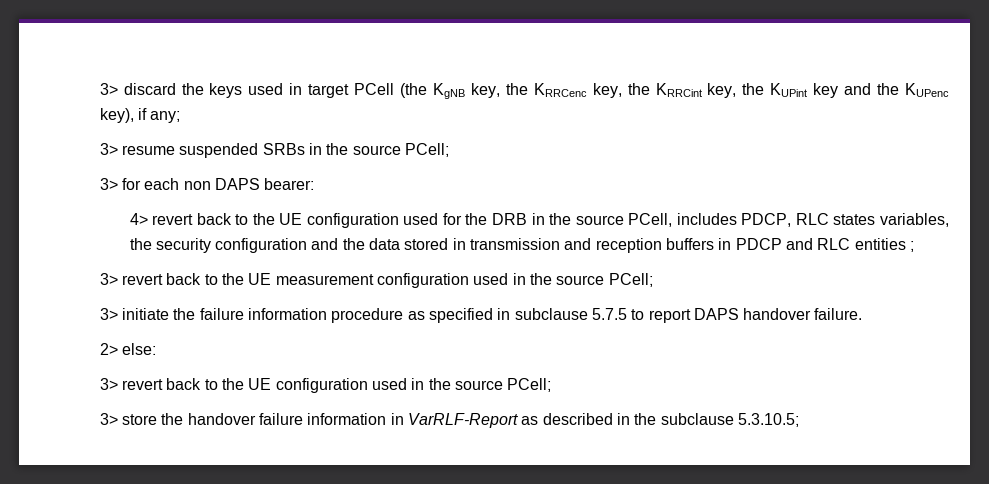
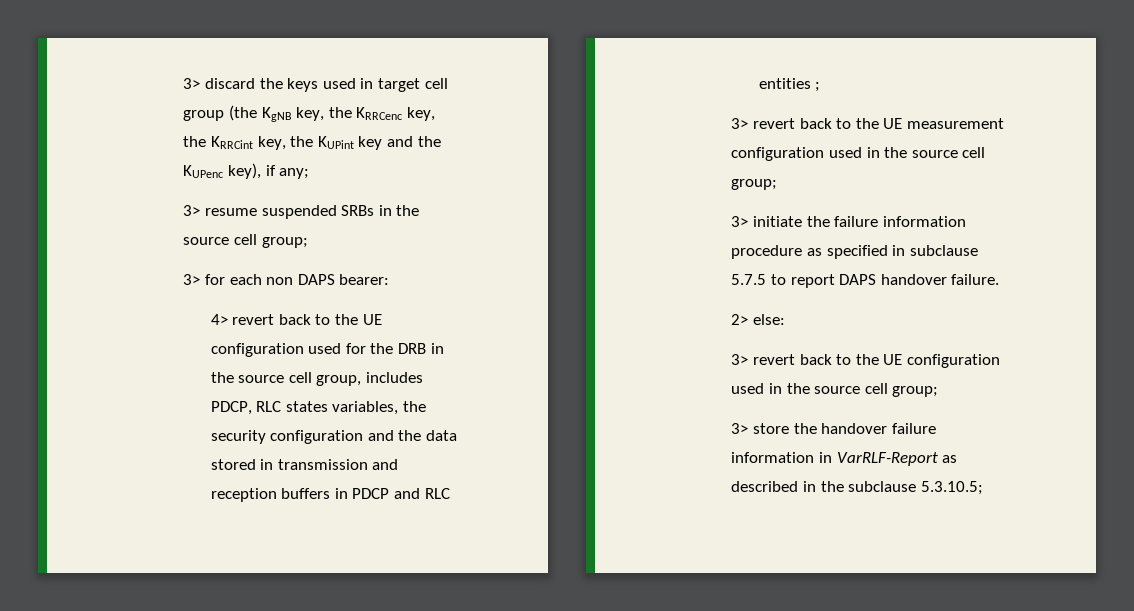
- 3> discard the keys used in target PCell (the KgNB key, the KRRCenc key, the KRRCint key, the KUPint key and the KUPenc key), if any;
+ 3> discard the keys used in target cell group (the KgNB key, the KRRCenc key, the KRRCint key, the KUPint key and the KUPenc key), if any;
- 3> resume suspended SRBs in the source PCell;
+ 3> resume suspended SRBs in the source cell group;
- 4> revert back to the UE configuration used for the DRB in the source PCell, includes PDCP, RLC states variables, the security configuration and the data stored in transmission and reception buffers in PDCP and RLC entities ;
+ 4> revert back to the UE configuration used for the DRB in the source cell group, includes PDCP, RLC states variables, the security configuration and the data stored in transmission and reception buffers in PDCP and RLC entities ;
- 3> revert back to the UE measurement configuration used in the source PCell;
+ 3> revert back to the UE measurement configuration used in the source cell group;
- 3> revert back to the UE configuration used in the source PCell;
+ 3> revert back to the UE configuration used in the source cell group;

